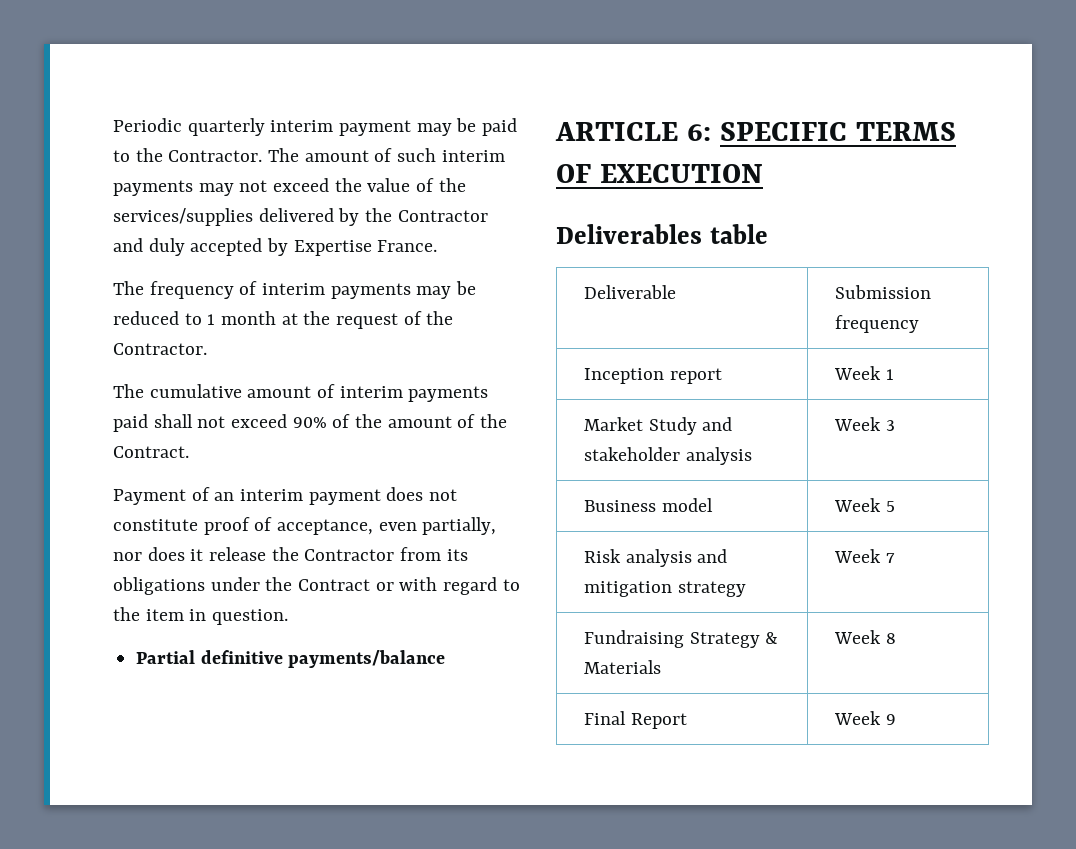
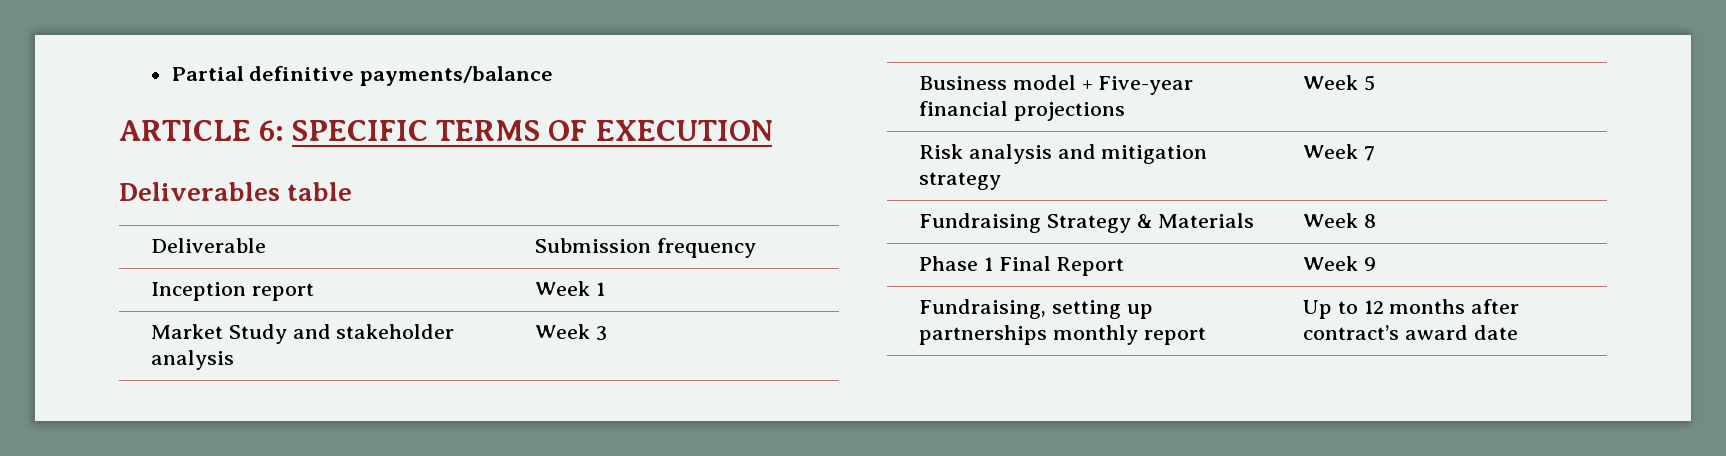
- Periodic quarterly interim payment may be paid to the Contractor. The amount of such interim payments may not exceed the value of the services/supplies delivered by the Contractor and duly accepted by Expertise France.
- The frequency of interim payments may be reduced to 1 month at the request of the Contractor.
- The cumulative amount of interim payments paid shall not exceed 90% of the amount of the Contract.
- Payment of an interim payment does not constitute proof of acceptance, even partially, nor does it release the Contractor from its obligations under the Contract or with regard to the item in question.
- Business model | Week 5
+ Business model + Five-year financial projections | Week 5
- Final Report | Week 9
+ Phase 1 Final Report | Week 9
+ Fundraising, setting up partnerships monthly report | Up to 12 months after contract’s award date

